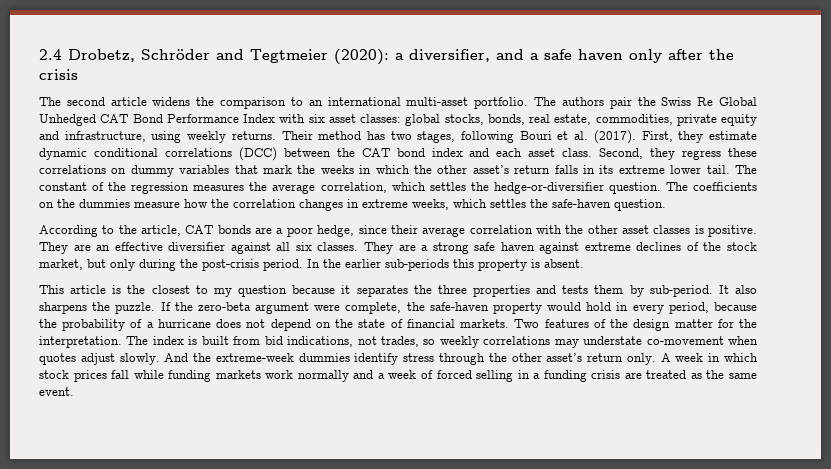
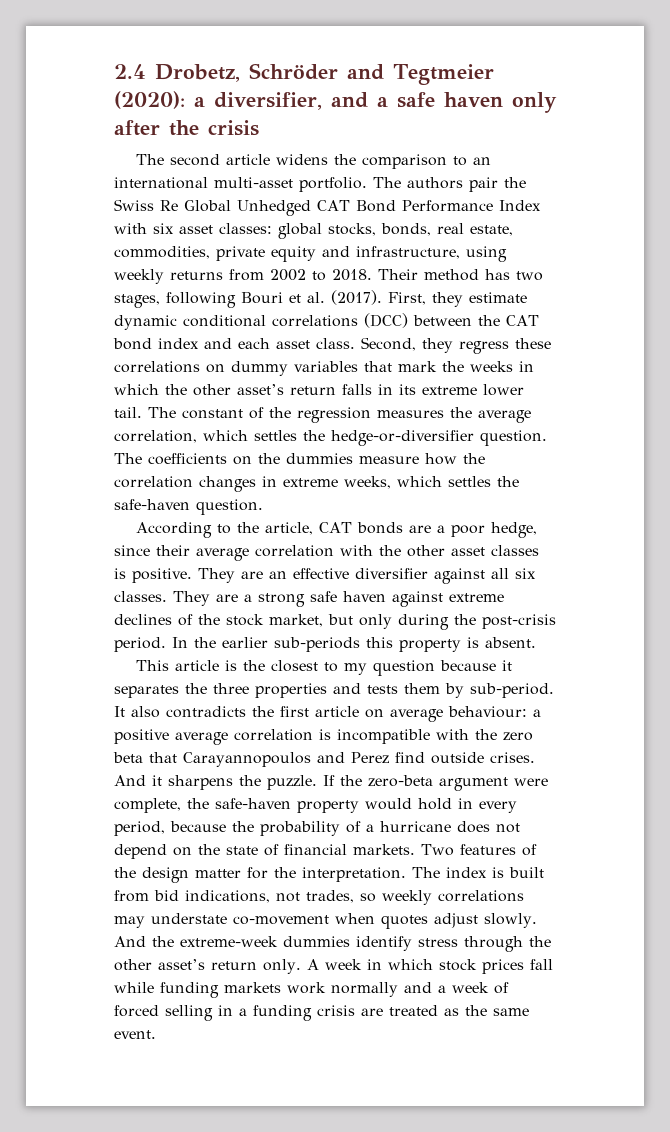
- The authors pair the Swiss Re Global Unhedged CAT Bond Performance Index with six asset classes: global stocks, bonds, real estate, commodities, private equity and infrastructure, using weekly returns.
+ The authors pair the Swiss Re Global Unhedged CAT Bond Performance Index with six asset classes: global stocks, bonds, real estate, commodities, private equity and infrastructure, using weekly returns from 2002 to 2018.
- It also sharpens the puzzle.
+ It also contradicts the first article on average behaviour: a positive average correlation is incompatible with the zero beta that Carayannopoulos and Perez find outside crises. And it sharpens the puzzle.

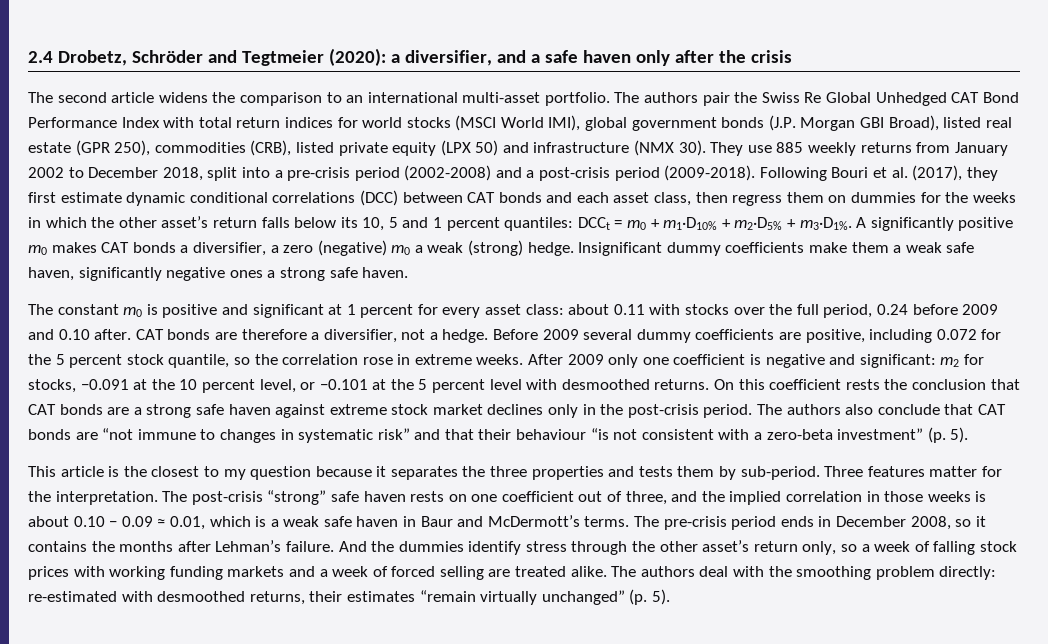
- The authors pair the Swiss Re Global Unhedged CAT Bond Performance Index with six asset classes: global stocks, bonds, real estate, commodities, private equity and infrastructure, using weekly returns from 2002 to 2018. Their method has two stages, following Bouri et al. (2017). First, they estimate dynamic conditional correlations (DCC) between the CAT bond index and each asset class. Second, they regress these correlations on dummy variables that mark the weeks in which the other asset’s return falls in its extreme lower tail. The constant of the regression measures the average correlation, which settles the hedge-or-diversifier question. The coefficients on the dummies measure how the correlation changes in extreme weeks, which settles the safe-haven question.
- According to the article, CAT bonds are a poor hedge, since their average correlation with the other asset classes is positive. They are an effective diversifier against all six classes. They are a strong safe haven against extreme declines of the stock market, but only during the post-crisis period. In the earlier sub-periods this property is absent.
+ The authors pair the Swiss Re Global Unhedged CAT Bond Performance Index with total return indices for world stocks (MSCI World IMI), global government bonds (J.P. Morgan GBI Broad), listed real estate (GPR 250), commodities (CRB), listed private equity (LPX 50) and infrastructure (NMX 30). They use 885 weekly returns from January 2002 to December 2018, split into a pre-crisis period (2002-2008) and a post-crisis period (2009-2018). Following Bouri et al. (2017), they first estimate dynamic conditional correlations (DCC) between CAT bonds and each asset class, then regress them on dummies for the weeks in which the other asset’s return falls below its 10, 5 and 1 percent quantiles: DCCt = m0 + m1·D10% + m2·D5% + m3·D1%. A significantly positive m0 makes CAT bonds a diversifier, a zero (negative) m0 a weak (strong) hedge. Insignificant dummy coefficients make them a weak safe haven, significantly negative ones a strong safe haven.
+ The constant m0 is positive and significant at 1 percent for every asset class: about 0.11 with stocks over the full period, 0.24 before 2009 and 0.10 after. CAT bonds are therefore a diversifier, not a hedge. Before 2009 several dummy coefficients are positive, including 0.072 for the 5 percent stock quantile, so the correlation rose in extreme weeks. After 2009 only one coefficient is negative and significant: m2 for stocks, −0.091 at the 10 percent level, or −0.101 at the 5 percent level with desmoothed returns. On this coefficient rests the conclusion that CAT bonds are a strong safe haven against extreme stock market declines only in the post-crisis period. The authors also conclude that CAT bonds are “not immune to changes in systematic risk” and that their behaviour “is not consistent with a zero-beta investment” (p. 5).
- It also contradicts the first article on average behaviour: a positive average correlation is incompatible with the zero beta that Carayannopoulos and Perez find outside crises. And it sharpens the puzzle. If the zero-beta argument were complete, the safe-haven property would hold in every period, because the probability of a hurricane does not depend on the state of financial markets. Two features of the design matter for the interpretation.
+ Three features matter for the interpretation.
- The index is built from bid indications, not trades, so weekly correlations may understate co-movement when quotes adjust slowly.
+ The post-crisis “strong” safe haven rests on one coefficient out of three, and the implied correlation in those weeks is about 0.10 − 0.09 ≈ 0.01, which is a weak safe haven in Baur and McDermott’s terms. The pre-crisis period ends in December 2008, so it contains the months after Lehman’s failure.
- And the extreme-week dummies identify stress through the other asset’s return only. A week in which stock prices fall while funding markets work normally and a week of forced selling in a funding crisis are treated as the same event.
+ And the dummies identify stress through the other asset’s return only, so a week of falling stock prices with working funding markets and a week of forced selling are treated alike. The authors deal with the smoothing problem directly: re-estimated with desmoothed returns, their estimates “remain virtually unchanged” (p. 5).

